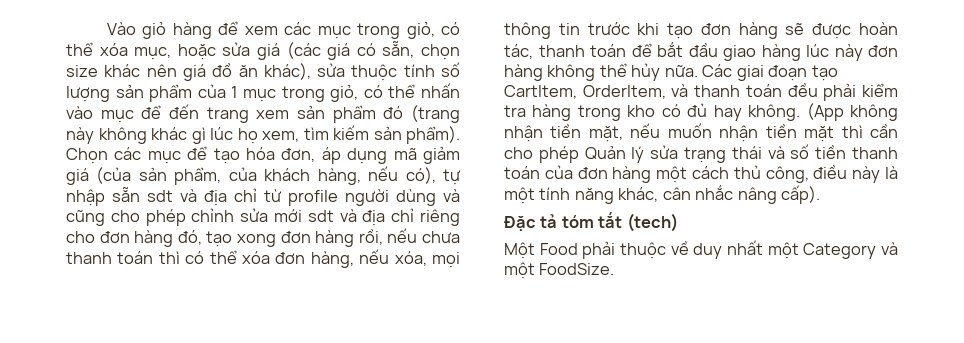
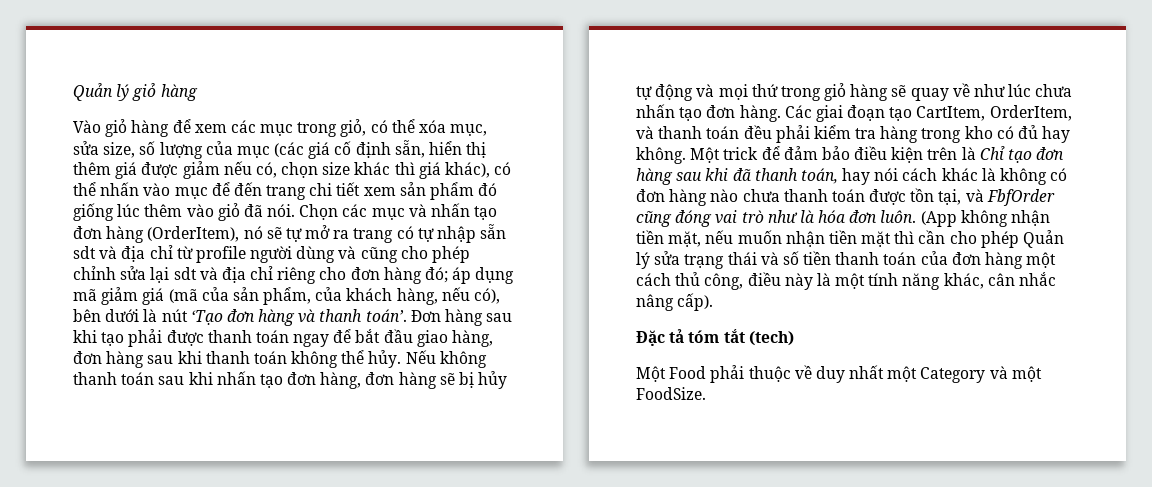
+ Quản lý giỏ hàng
- Vào giỏ hàng để xem các mục trong giỏ, có thể xóa mục, hoặc sửa giá (các giá có sẵn, chọn size khác nên giá đồ ăn khác), sửa thuộc tính số lượng sản phẩm của 1 mục trong giỏ, có thể nhấn vào mục để đến trang xem sản phẩm đó (trang này không khác gì lúc họ xem, tìm kiếm sản phẩm). Chọn các mục để tạo hóa đơn, áp dụng mã giảm giá (của sản phẩm, của khách hàng, nếu có), tự nhập sẵn sdt và địa chỉ từ profile người dùng và cũng cho phép chỉnh sửa mới sdt và địa chỉ riêng cho đơn hàng đó, tạo xong đơn hàng rồi, nếu chưa thanh toán thì có thể xóa đơn hàng, nếu xóa, mọi thông tin trước khi tạo đơn hàng sẽ được hoàn tác, thanh toán để bắt đầu giao hàng lúc này đơn hàng không thể hủy nữa.
+ Vào giỏ hàng để xem các mục trong giỏ, có thể xóa mục, sửa size, số lượng của mục (các giá cố định sẵn, hiển thị thêm giá được giảm nếu có, chọn size khác thì giá khác), có thể nhấn vào mục để đến trang chi tiết xem sản phẩm đó giống lúc thêm vào giỏ đã nói. Chọn các mục và nhấn tạo đơn hàng (OrderItem), nó sẽ tự mở ra trang có tự nhập sẵn sdt và địa chỉ từ profile người dùng và cũng cho phép chỉnh sửa lại sdt và địa chỉ riêng cho đơn hàng đó; áp dụng mã giảm giá (mã của sản phẩm, của khách hàng, nếu có), bên dưới là nút ‘Tạo đơn hàng và thanh toán’. Đơn hàng sau khi tạo phải được thanh toán ngay để bắt đầu giao hàng, đơn hàng sau khi thanh toán không thể hủy. Nếu không thanh toán sau khi nhấn tạo đơn hàng, đơn hàng sẽ bị hủy tự động và mọi thứ trong giỏ hàng sẽ quay về như lúc chưa nhấn tạo đơn hàng.
+ Một trick để đảm bảo điều kiện trên là Chỉ tạo đơn hàng sau khi đã thanh toán, hay nói cách khác là không có đơn hàng nào chưa thanh toán được tồn tại, và FbfOrder cũng đóng vai trò như là hóa đơn luôn.

